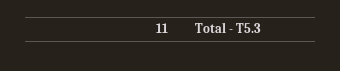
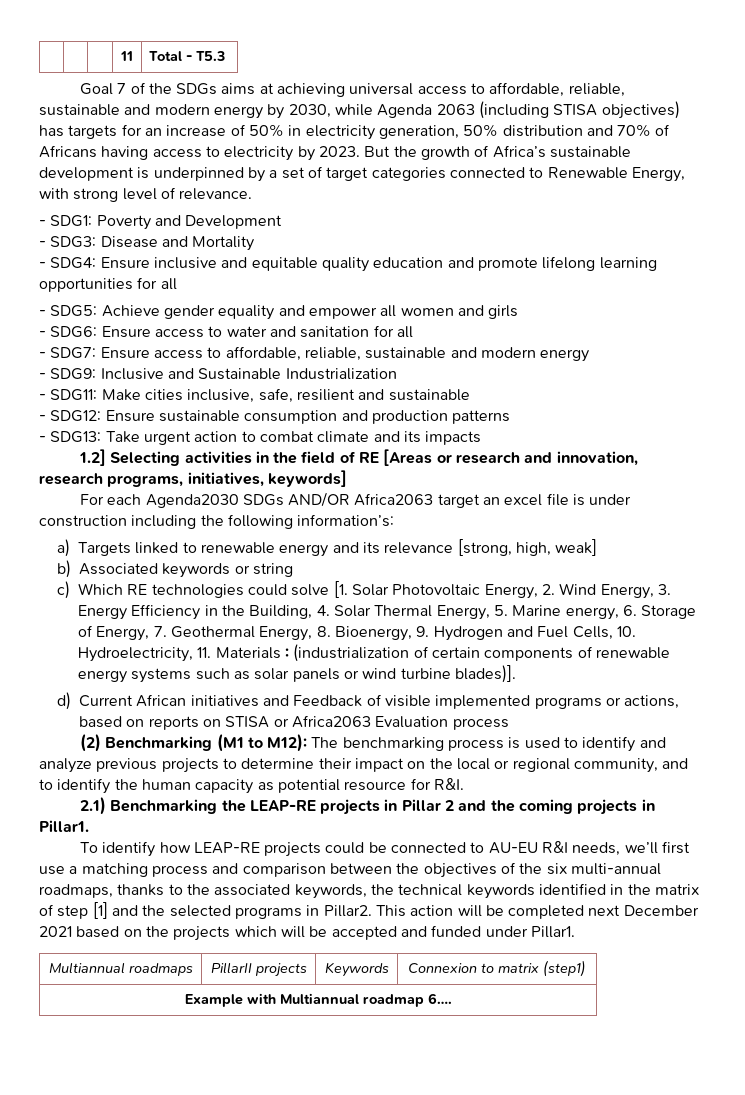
+ Goal 7 of the SDGs aims at achieving universal access to affordable, reliable, sustainable and modern energy by 2030, while Agenda 2063 (including STISA objectives) has targets for an increase of 50% in electricity generation, 50% distribution and 70% of Africans having access to electricity by 2023. But the growth of Africa’s sustainable development is underpinned by a set of target categories connected to Renewable Energy, with strong level of relevance.
+ - SDG1: Poverty and Development
+ - SDG3: Disease and Mortality
+ - SDG4: Ensure inclusive and equitable quality education and promote lifelong learning opportunities for all
+ - SDG5: Achieve gender equality and empower all women and girls
+ - SDG6: Ensure access to water and sanitation for all
+ - SDG7: Ensure access to affordable, reliable, sustainable and modern energy
+ - SDG9: Inclusive and Sustainable Industrialization
+ - SDG11: Make cities inclusive, safe, resilient and sustainable
+ - SDG12: Ensure sustainable consumption and production patterns
+ - SDG13: Take urgent action to combat climate and its impacts
+ 1.2] Selecting activities in the field of RE [Areas or research and innovation, research programs, initiatives, keywords]
+ For each Agenda2030 SDGs AND/OR Africa2063 target an excel file is under construction including the following information’s:
+ a) Targets linked to renewable energy and its relevance [strong, high, weak]
+ b) Associated keywords or string
+ c) Which RE technologies could solve [1. Solar Photovoltaic Energy, 2. Wind Energy, 3. Energy Efficiency in the Building, 4. Solar Thermal Energy, 5. Marine energy, 6. Storage of Energy, 7. Geothermal Energy, 8. Bioenergy, 9. Hydrogen and Fuel Cells, 10. Hydroelectricity, 11. Materials : (industrialization of certain components of renewable energy systems such as solar panels or wind turbine blades)].
+ d) Current African initiatives and Feedback of visible implemented programs or actions, based on reports on STISA or Africa2063 Evaluation process
+ (2) Benchmarking (M1 to M12): The benchmarking process is used to identify and analyze previous projects to determine their impact on the local or regional community, and to identify the human capacity as potential resource for R&I.
+ 2.1) Benchmarking the LEAP-RE projects in Pillar 2 and the coming projects in Pillar1.
+ To identify how LEAP-RE projects could be connected to AU-EU R&I needs, we’ll first use a matching process and comparison between the objectives of the six multi-annual roadmaps, thanks to the associated keywords, the technical keywords identified in the matrix of step [1] and the selected programs in Pillar2. This action will be completed next December 2021 based on the projects which will be accepted and funded under Pillar1.
+ Multiannual roadmaps | PillarII projects | Keywords | Connexion to matrix (step1)
+ Example with Multiannual roadmap 6….

